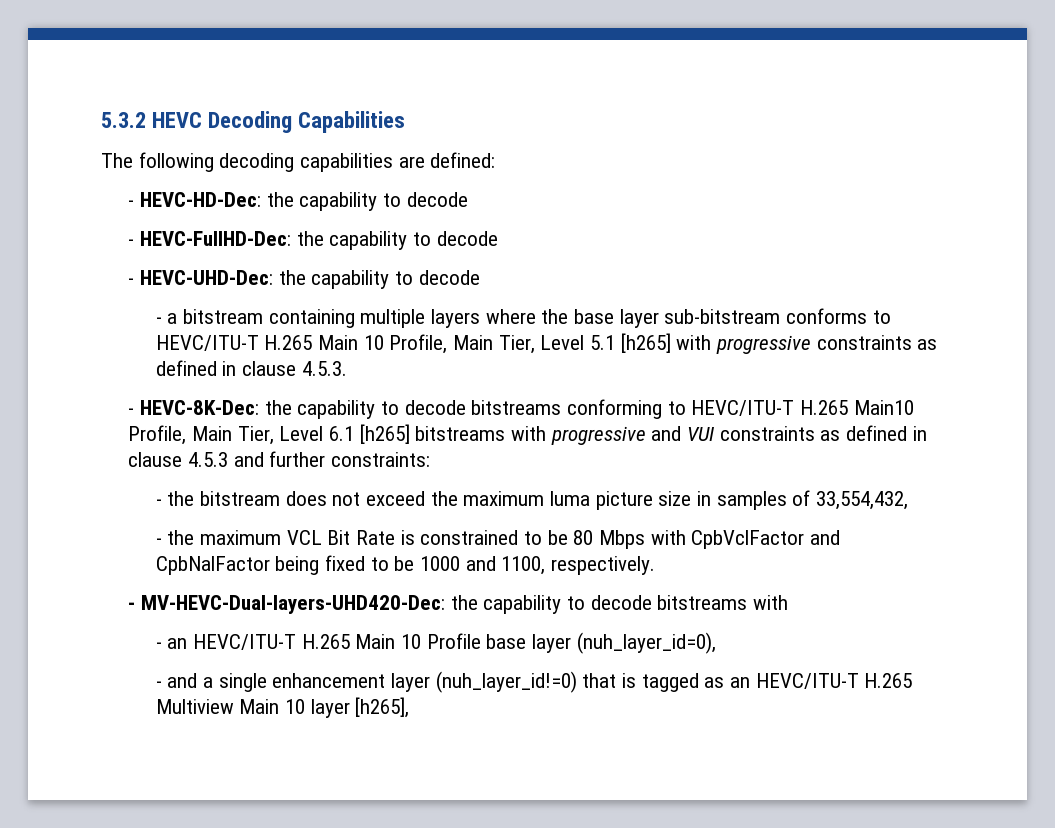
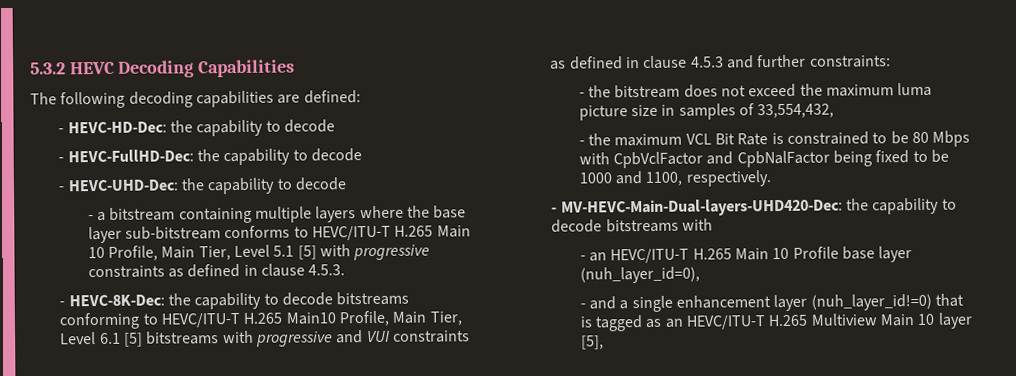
- - a bitstream containing multiple layers where the base layer sub-bitstream conforms to HEVC/ITU-T H.265 Main 10 Profile, Main Tier, Level 5.1 [h265] with progressive constraints as defined in clause 4.5.3.
+ - a bitstream containing multiple layers where the base layer sub-bitstream conforms to HEVC/ITU-T H.265 Main 10 Profile, Main Tier, Level 5.1 [5] with progressive constraints as defined in clause 4.5.3.
- - HEVC-8K-Dec: the capability to decode bitstreams conforming to HEVC/ITU-T H.265 Main10 Profile, Main Tier, Level 6.1 [h265] bitstreams with progressive and VUI constraints as defined in clause 4.5.3 and further constraints:
+ - HEVC-8K-Dec: the capability to decode bitstreams conforming to HEVC/ITU-T H.265 Main10 Profile, Main Tier, Level 6.1 [5] bitstreams with progressive and VUI constraints as defined in clause 4.5.3 and further constraints:
- - MV-HEVC-Dual-layers-UHD420-Dec: the capability to decode bitstreams with
+ - MV-HEVC-Main-Dual-layers-UHD420-Dec: the capability to decode bitstreams with
- - and a single enhancement layer (nuh_layer_id!=0) that is tagged as an HEVC/ITU-T H.265 Multiview Main 10 layer [h265],
+ - and a single enhancement layer (nuh_layer_id!=0) that is tagged as an HEVC/ITU-T H.265 Multiview Main 10 layer [5],

